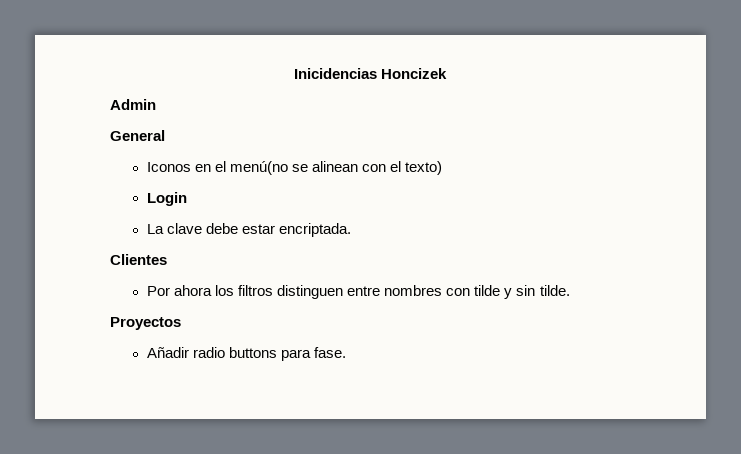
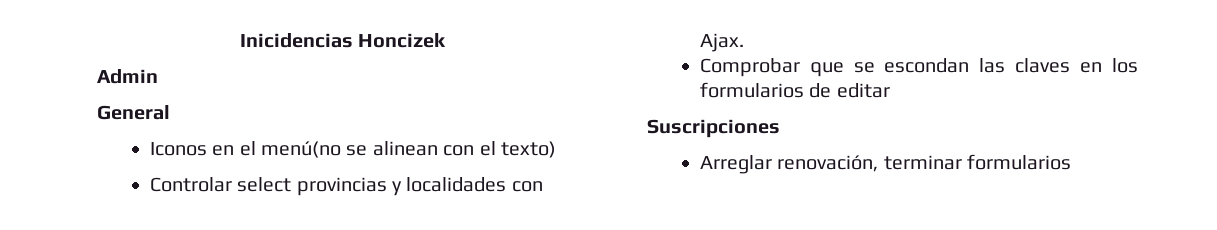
- Login
- La clave debe estar encriptada.
- Clientes
- Por ahora los filtros distinguen entre nombres con tilde y sin tilde.
- Proyectos
- Añadir radio buttons para fase.
+ Controlar select provincias y localidades con Ajax.
+ Comprobar que se escondan las claves en los formularios de editar
+ Suscripciones
+ Arreglar renovación, terminar formularios

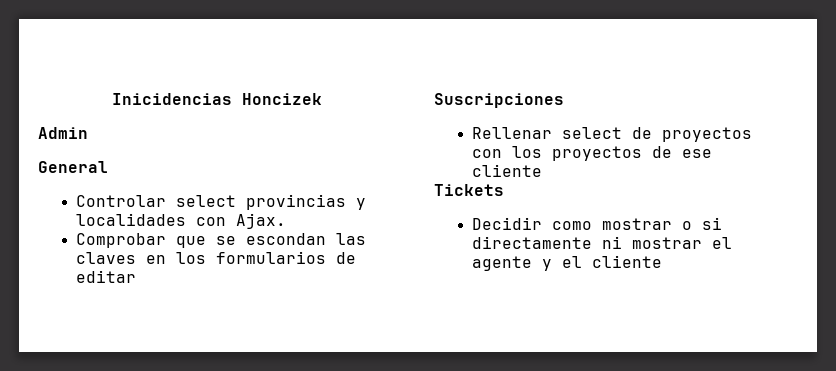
- Iconos en el menú(no se alinean con el texto)
- Arreglar renovación, terminar formularios
+ Rellenar select de proyectos con los proyectos de ese cliente
+ Tickets
+ Decidir como mostrar o si directamente ni mostrar el agente y el cliente

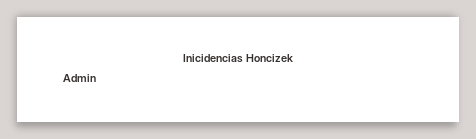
- General
- Controlar select provincias y localidades con Ajax.
- Comprobar que se escondan las claves en los formularios de editar
- Suscripciones
- Rellenar select de proyectos con los proyectos de ese cliente
- Tickets
- Decidir como mostrar o si directamente ni mostrar el agente y el cliente

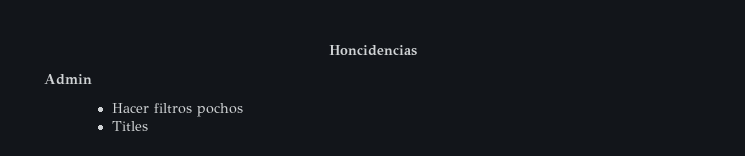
- Inicidencias Honcizek
+ Honcidencias
+ Hacer filtros pochos
+ Titles

